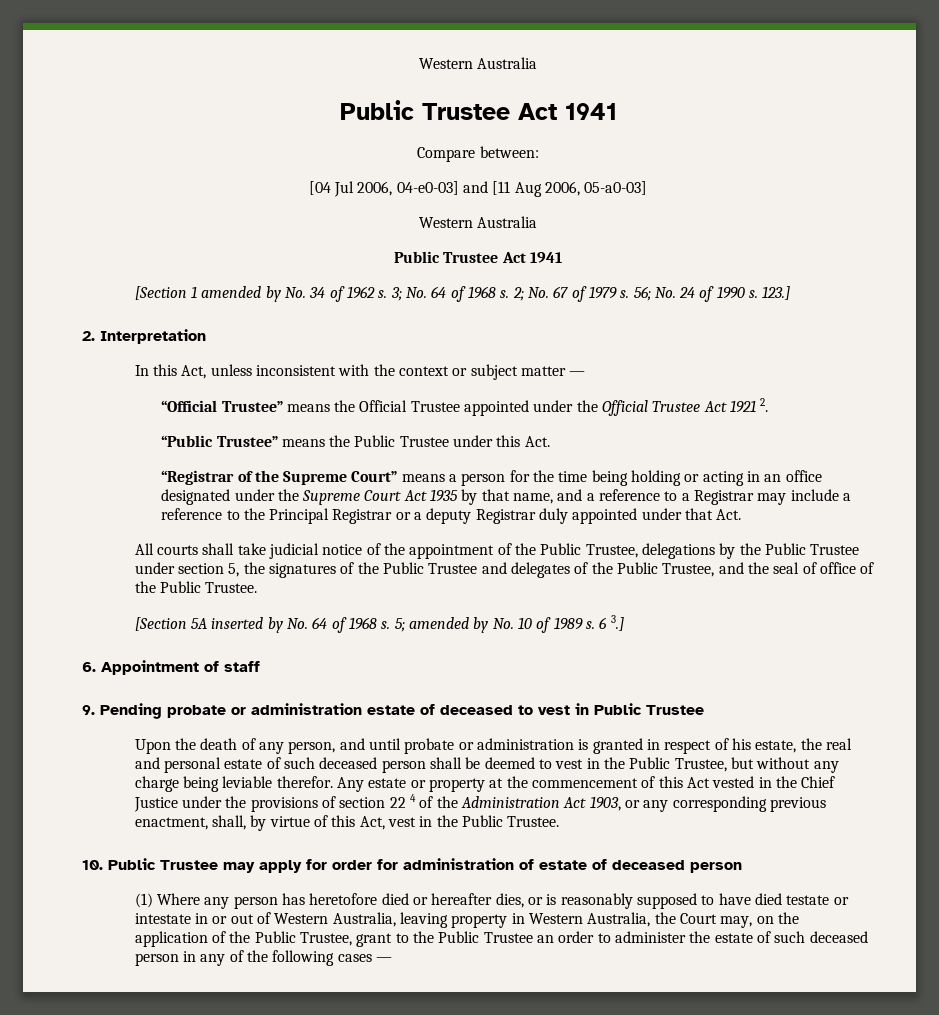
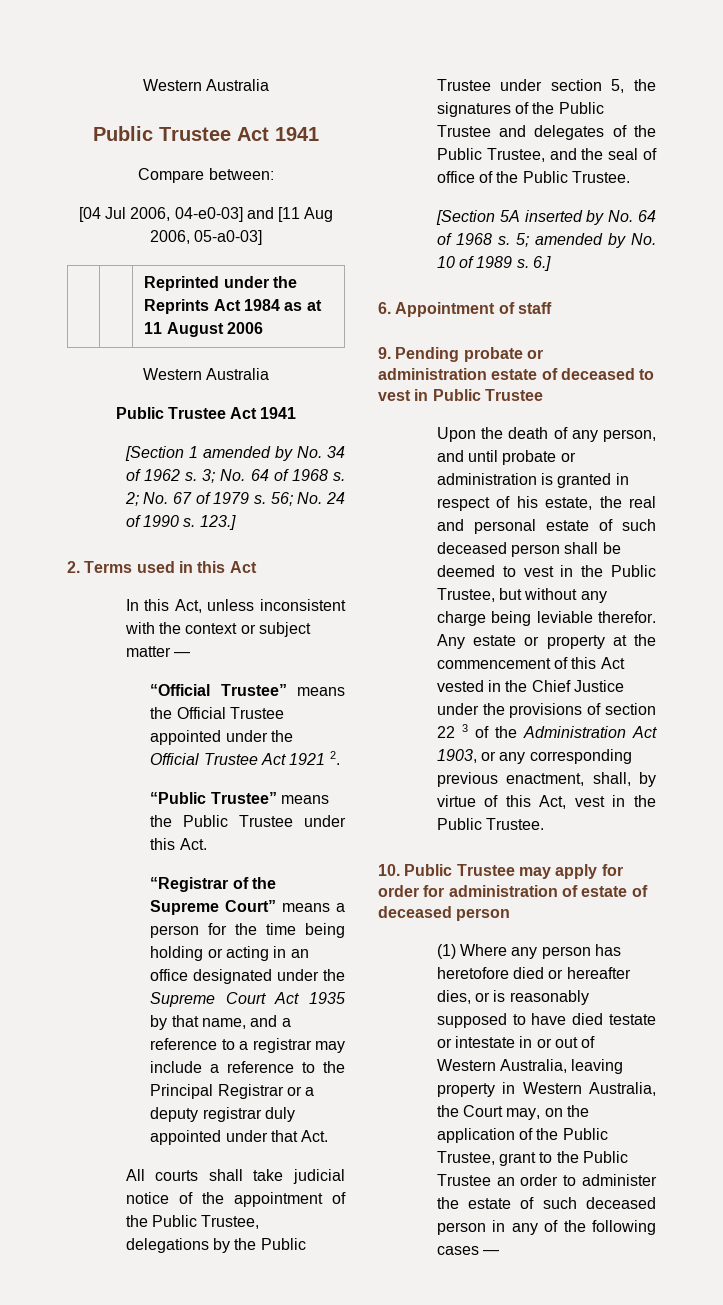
+ | | Reprinted under the Reprints Act 1984 as at 11 August 2006
- 2. Interpretation
+ 2. Terms used in this Act
- “Registrar of the Supreme Court” means a person for the time being holding or acting in an office designated under the Supreme Court Act 1935 by that name, and a reference to a Registrar may include a reference to the Principal Registrar or a deputy Registrar duly appointed under that Act.
+ “Registrar of the Supreme Court” means a person for the time being holding or acting in an office designated under the Supreme Court Act 1935 by that name, and a reference to a registrar may include a reference to the Principal Registrar or a deputy registrar duly appointed under that Act.
- 6 3.]
+ 6.]
- Any estate or property at the commencement of this Act vested in the Chief Justice under the provisions of section 22 4 of the Administration Act 1903, or any corresponding previous enactment, shall, by virtue of this Act, vest in the Public Trustee.
+ Any estate or property at the commencement of this Act vested in the Chief Justice under the provisions of section 22 3 of the Administration Act 1903, or any corresponding previous enactment, shall, by virtue of this Act, vest in the Public Trustee.

